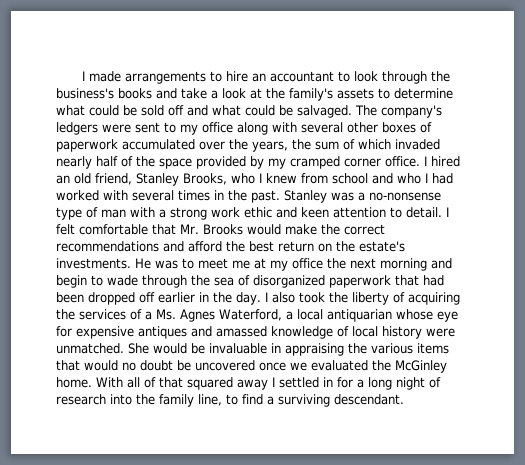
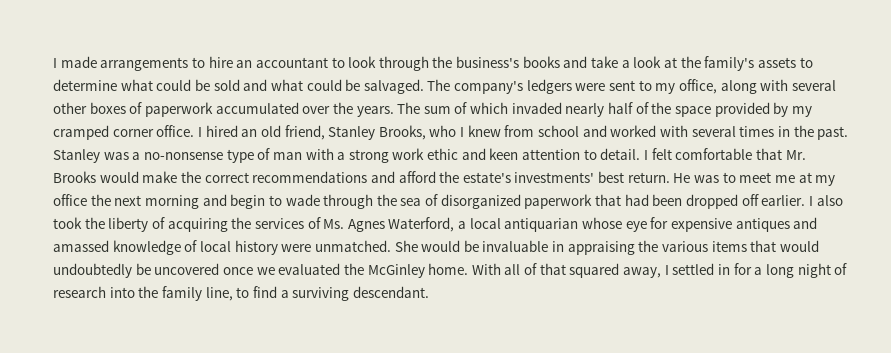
- I made arrangements to hire an accountant to look through the business's books and take a look at the family's assets to determine what could be sold off and what could be salvaged.
+ I made arrangements to hire an accountant to look through the business's books and take a look at the family's assets to determine what could be sold and what could be salvaged.
- The company's ledgers were sent to my office along with several other boxes of paperwork accumulated over the years, the sum of which invaded nearly half of the space provided by my cramped corner office.
+ The company's ledgers were sent to my office, along with several other boxes of paperwork accumulated over the years. The sum of which invaded nearly half of the space provided by my cramped corner office.
- I hired an old friend, Stanley Brooks, who I knew from school and who I had worked with several times in the past.
+ I hired an old friend, Stanley Brooks, who I knew from school and worked with several times in the past.
- I felt comfortable that Mr. Brooks would make the correct recommendations and afford the best return on the estate's investments.
+ I felt comfortable that Mr. Brooks would make the correct recommendations and afford the estate's investments' best return.
- He was to meet me at my office the next morning and begin to wade through the sea of disorganized paperwork that had been dropped off earlier in the day.
+ He was to meet me at my office the next morning and begin to wade through the sea of disorganized paperwork that had been dropped off earlier.
- I also took the liberty of acquiring the services of a Ms. Agnes Waterford, a local antiquarian whose eye for expensive antiques and amassed knowledge of local history were unmatched.
+ I also took the liberty of acquiring the services of Ms. Agnes Waterford, a local antiquarian whose eye for expensive antiques and amassed knowledge of local history were unmatched.
- She would be invaluable in appraising the various items that would no doubt be uncovered once we evaluated the McGinley home.
+ She would be invaluable in appraising the various items that would undoubtedly be uncovered once we evaluated the McGinley home.
- With all of that squared away I settled in for a long night of research into the family line, to find a surviving descendant.
+ With all of that squared away, I settled in for a long night of research into the family line, to find a surviving descendant.

